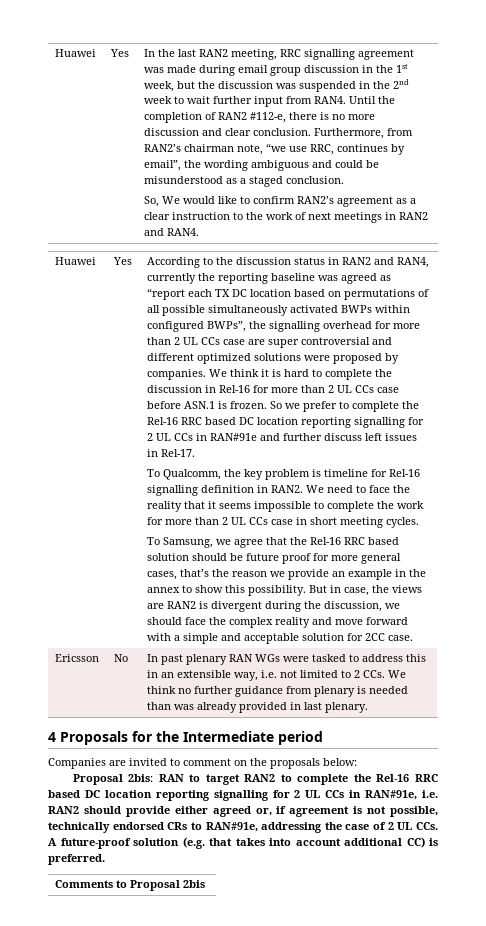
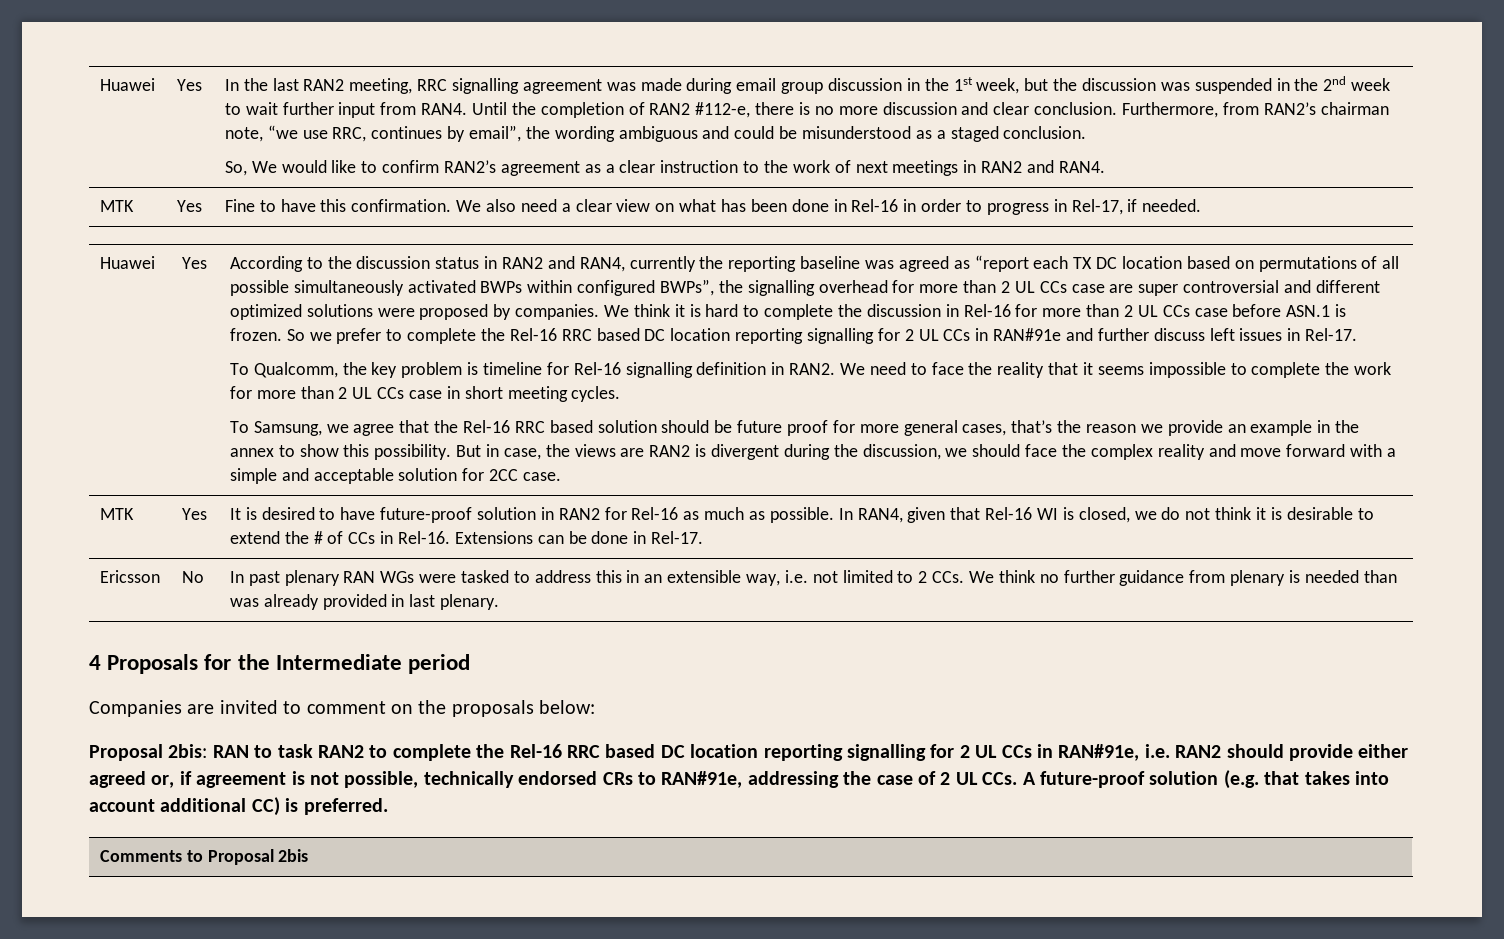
+ MTK | Yes | Fine to have this confirmation. We also need a clear view on what has been done in Rel-16 in order to progress in Rel-17, if needed.
+ MTK | Yes | It is desired to have future-proof solution in RAN2 for Rel-16 as much as possible. In RAN4, given that Rel-16 WI is closed, we do not think it is desirable to extend the # of CCs in Rel-16. Extensions can be done in Rel-17.
- Proposal 2bis: RAN to target RAN2 to complete the Rel-16 RRC based DC location reporting signalling for 2 UL CCs in RAN#91e, i.e. RAN2 should provide either agreed or, if agreement is not possible, technically endorsed CRs to RAN#91e, addressing the case of 2 UL CCs. A future-proof solution (e.g. that takes into account additional CC) is preferred.
+ Proposal 2bis: RAN to task RAN2 to complete the Rel-16 RRC based DC location reporting signalling for 2 UL CCs in RAN#91e, i.e. RAN2 should provide either agreed or, if agreement is not possible, technically endorsed CRs to RAN#91e, addressing the case of 2 UL CCs. A future-proof solution (e.g. that takes into account additional CC) is preferred.

